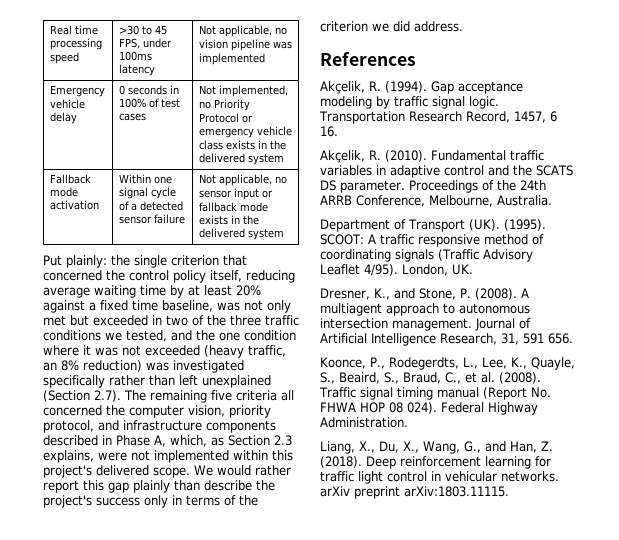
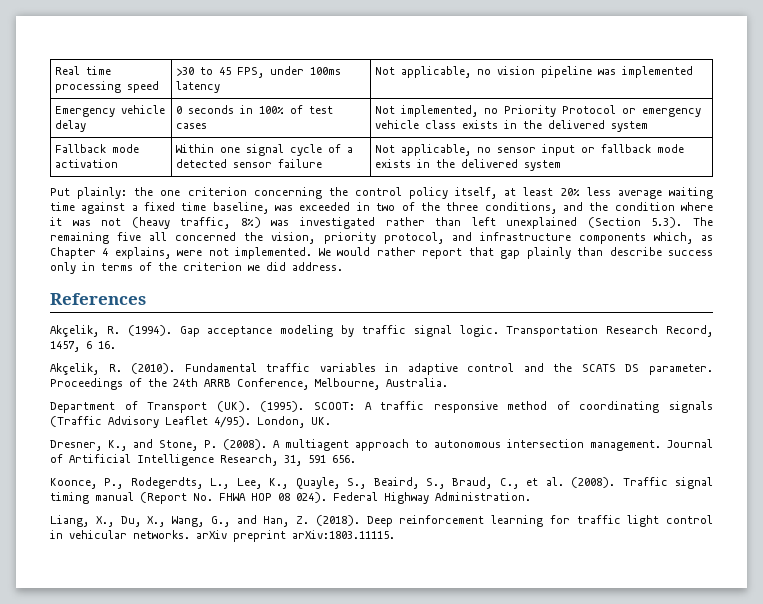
- Put plainly: the single criterion that concerned the control policy itself, reducing average waiting time by at least 20% against a fixed time baseline, was not only met but exceeded in two of the three traffic conditions we tested, and the one condition where it was not exceeded (heavy traffic, an 8% reduction) was investigated specifically rather than left unexplained (Section 2.7). The remaining five criteria all concerned the computer vision, priority protocol, and infrastructure components described in Phase A, which, as Section 2.3 explains, were not implemented within this project's delivered scope.
+ Put plainly: the one criterion concerning the control policy itself, at least 20% less average waiting time against a fixed time baseline, was exceeded in two of the three conditions, and the condition where it was not (heavy traffic, 8%) was investigated rather than left unexplained (Section 5.3). The remaining five all concerned the vision, priority protocol, and infrastructure components which, as Chapter 4 explains, were not implemented.
- We would rather report this gap plainly than describe the project's success only in terms of the criterion we did address.
+ We would rather report that gap plainly than describe success only in terms of the criterion we did address.

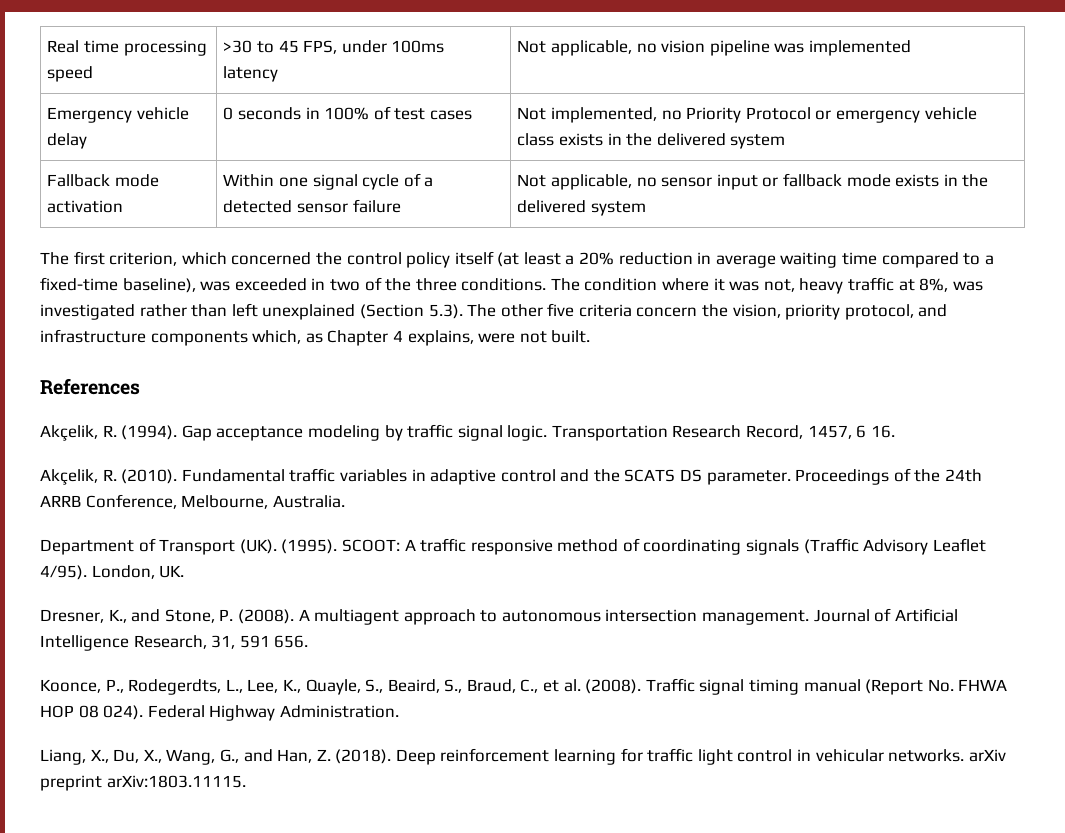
- Put plainly: the one criterion concerning the control policy itself, at least 20% less average waiting time against a fixed time baseline, was exceeded in two of the three conditions, and the condition where it was not (heavy traffic, 8%) was investigated rather than left unexplained (Section 5.3). The remaining five all concerned the vision, priority protocol, and infrastructure components which, as Chapter 4 explains, were not implemented. We would rather report that gap plainly than describe success only in terms of the criterion we did address.
+ The first criterion, which concerned the control policy itself (at least a 20% reduction in average waiting time compared to a fixed-time baseline), was exceeded in two of the three conditions. The condition where it was not, heavy traffic at 8%, was investigated rather than left unexplained (Section 5.3). The other five criteria concern the vision, priority protocol, and infrastructure components which, as Chapter 4 explains, were not built.

